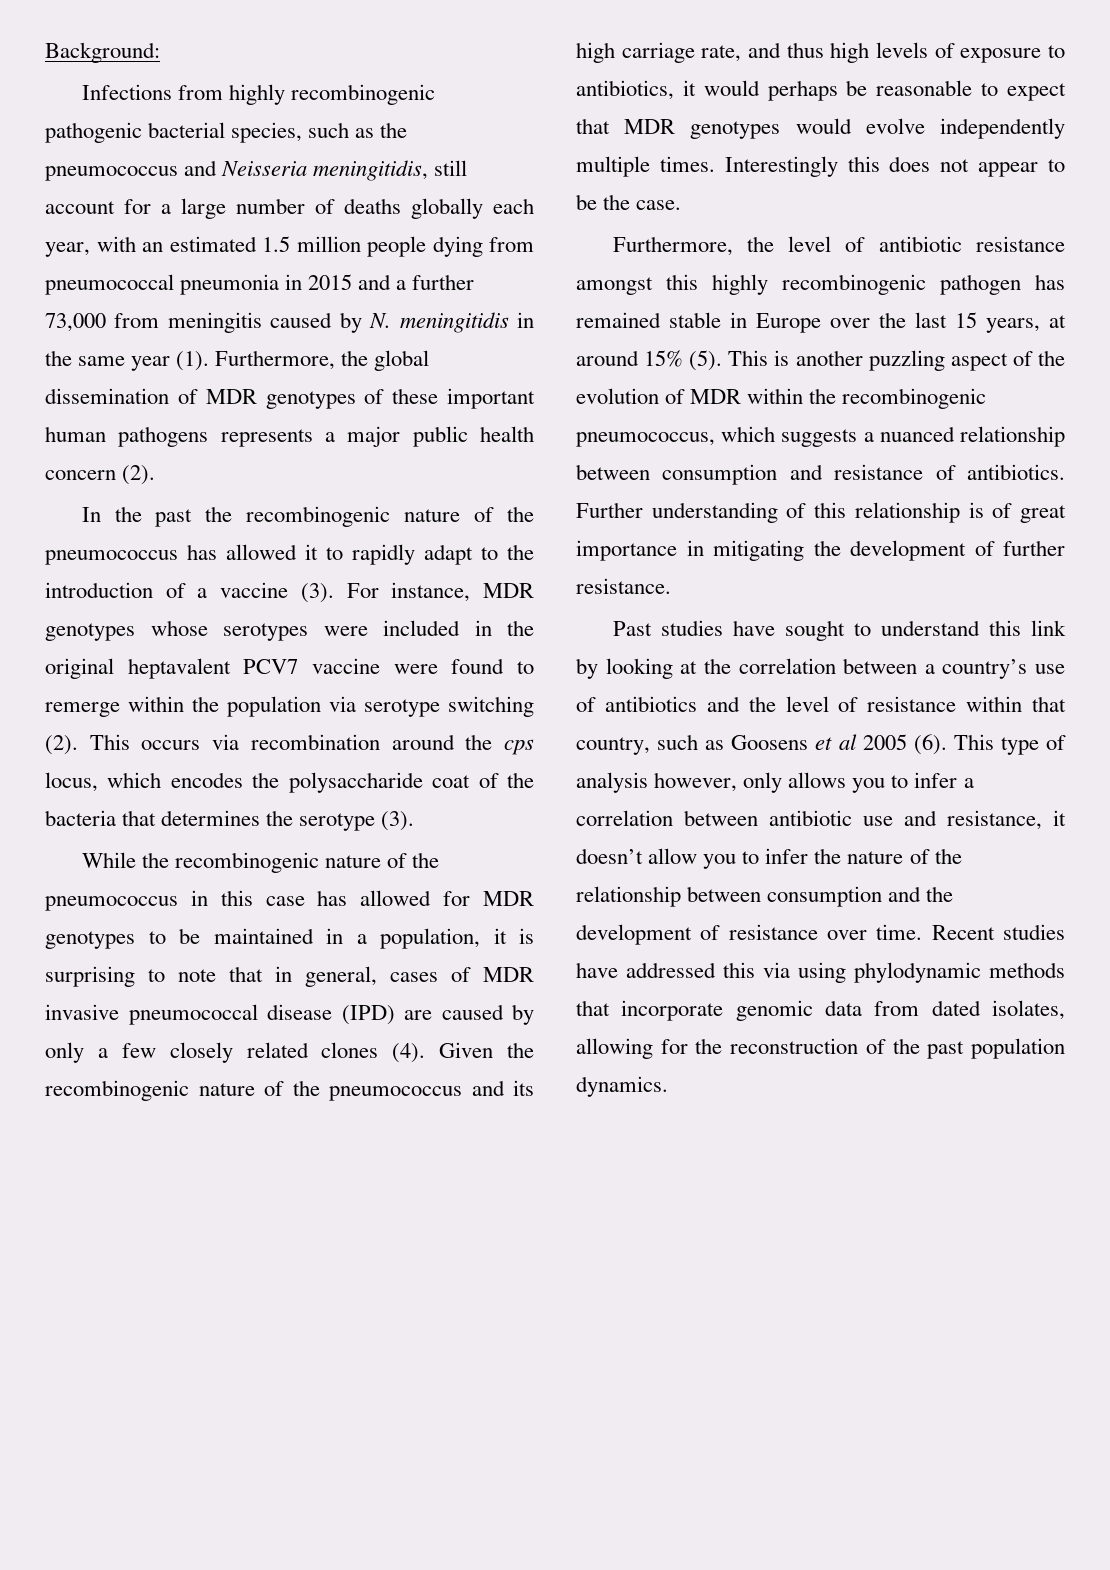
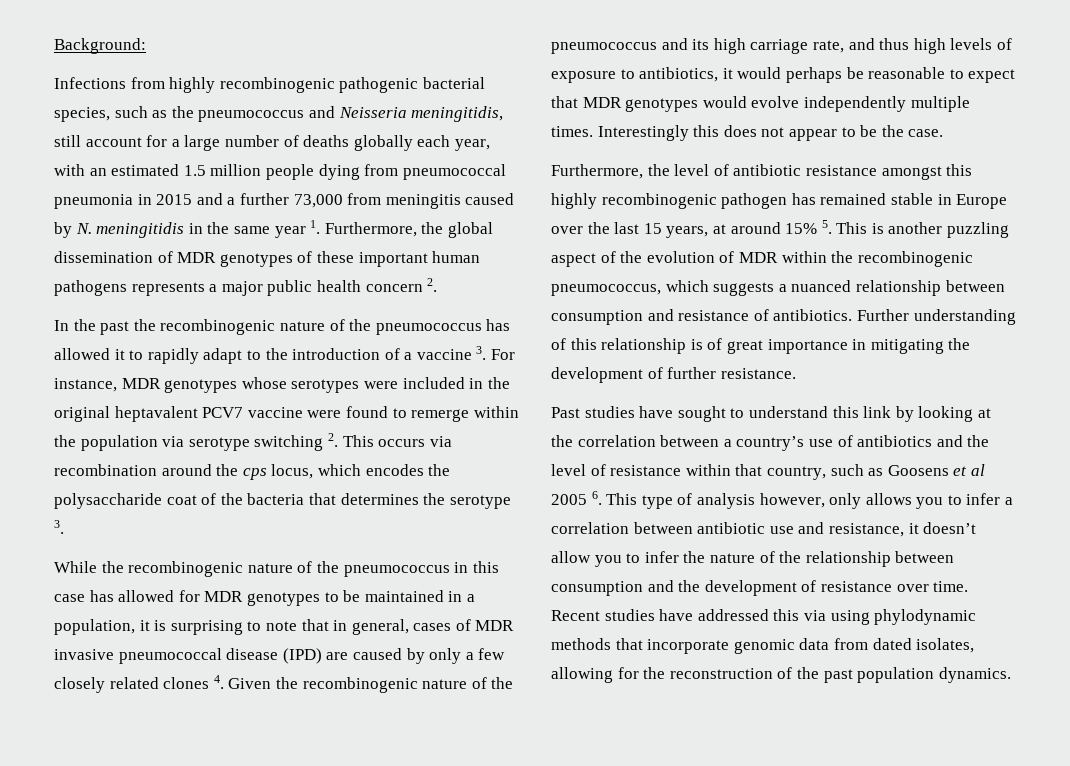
- Infections from highly recombinogenic pathogenic bacterial species, such as the pneumococcus and Neisseria meningitidis, still account for a large number of deaths globally each year, with an estimated 1.5 million people dying from pneumococcal pneumonia in 2015 and a further 73,000 from meningitis caused by N. meningitidis in the same year (1). Furthermore, the global dissemination of MDR genotypes of these important human pathogens represents a major public health concern (2).
+ Infections from highly recombinogenic pathogenic bacterial species, such as the pneumococcus and Neisseria meningitidis, still account for a large number of deaths globally each year, with an estimated 1.5 million people dying from pneumococcal pneumonia in 2015 and a further 73,000 from meningitis caused by N. meningitidis in the same year 1. Furthermore, the global dissemination of MDR genotypes of these important human pathogens represents a major public health concern 2.
- In the past the recombinogenic nature of the pneumococcus has allowed it to rapidly adapt to the introduction of a vaccine (3). For instance, MDR genotypes whose serotypes were included in the original heptavalent PCV7 vaccine were found to remerge within the population via serotype switching (2). This occurs via recombination around the cps locus, which encodes the polysaccharide coat of the bacteria that determines the serotype (3).
+ In the past the recombinogenic nature of the pneumococcus has allowed it to rapidly adapt to the introduction of a vaccine 3. For instance, MDR genotypes whose serotypes were included in the original heptavalent PCV7 vaccine were found to remerge within the population via serotype switching 2. This occurs via recombination around the cps locus, which encodes the polysaccharide coat of the bacteria that determines the serotype 3.
- While the recombinogenic nature of the pneumococcus in this case has allowed for MDR genotypes to be maintained in a population, it is surprising to note that in general, cases of MDR invasive pneumococcal disease (IPD) are caused by only a few closely related clones (4). Given the recombinogenic nature of the pneumococcus and its high carriage rate, and thus high levels of exposure to antibiotics, it would perhaps be reasonable to expect that MDR genotypes would evolve independently multiple times.
+ While the recombinogenic nature of the pneumococcus in this case has allowed for MDR genotypes to be maintained in a population, it is surprising to note that in general, cases of MDR invasive pneumococcal disease (IPD) are caused by only a few closely related clones 4. Given the recombinogenic nature of the pneumococcus and its high carriage rate, and thus high levels of exposure to antibiotics, it would perhaps be reasonable to expect that MDR genotypes would evolve independently multiple times.
- Furthermore, the level of antibiotic resistance amongst this highly recombinogenic pathogen has remained stable in Europe over the last 15 years, at around 15% (5). This is another puzzling aspect of the evolution of MDR within the recombinogenic pneumococcus, which suggests a nuanced relationship between consumption and resistance of antibiotics.
+ Furthermore, the level of antibiotic resistance amongst this highly recombinogenic pathogen has remained stable in Europe over the last 15 years, at around 15% 5. This is another puzzling aspect of the evolution of MDR within the recombinogenic pneumococcus, which suggests a nuanced relationship between consumption and resistance of antibiotics.
- Past studies have sought to understand this link by looking at the correlation between a country’s use of antibiotics and the level of resistance within that country, such as Goosens et al 2005 (6). This type of analysis however, only allows you to infer a correlation between antibiotic use and resistance, it doesn’t allow you to infer the nature of the relationship between consumption and the development of resistance over time.
+ Past studies have sought to understand this link by looking at the correlation between a country’s use of antibiotics and the level of resistance within that country, such as Goosens et al 2005 6. This type of analysis however, only allows you to infer a correlation between antibiotic use and resistance, it doesn’t allow you to infer the nature of the relationship between consumption and the development of resistance over time.

